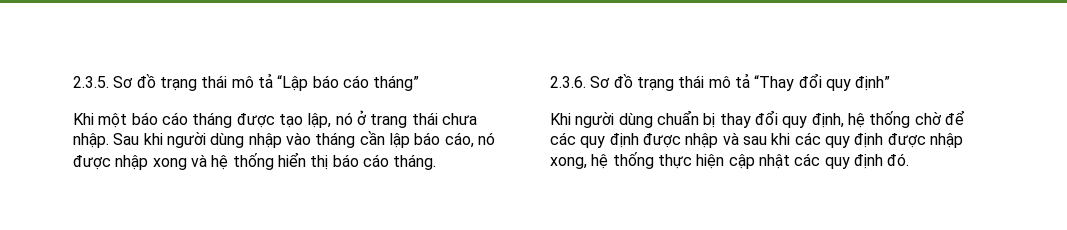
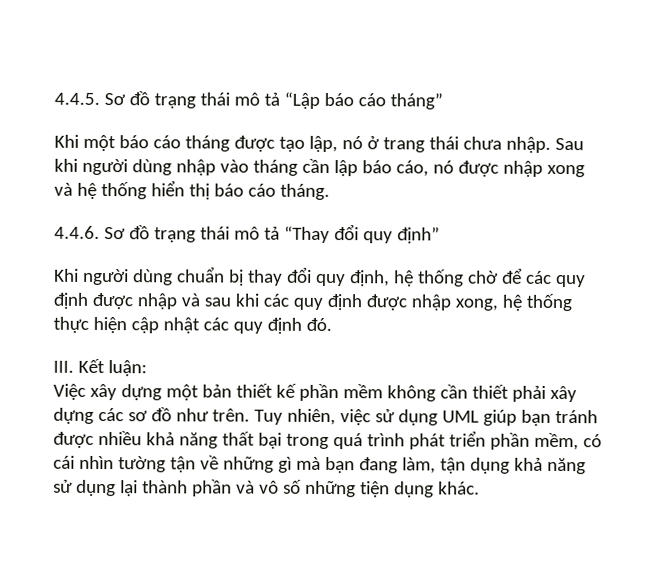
- 2.3.5. Sơ đồ trạng thái mô tả “Lập báo cáo tháng”
+ 4.4.5. Sơ đồ trạng thái mô tả “Lập báo cáo tháng”
- 2.3.6. Sơ đồ trạng thái mô tả “Thay đổi quy định”
+ 4.4.6. Sơ đồ trạng thái mô tả “Thay đổi quy định”
+ III. Kết luận:
+ Việc xây dựng một bản thiết kế phần mềm không cần thiết phải xây dựng các sơ đồ như trên. Tuy nhiên, việc sử dụng UML giúp bạn tránh được nhiều khả năng thất bại trong quá trình phát triển phần mềm, có cái nhìn tường tận về những gì mà bạn đang làm, tận dụng khả năng sử dụng lại thành phần và vô số những tiện dụng khác.

